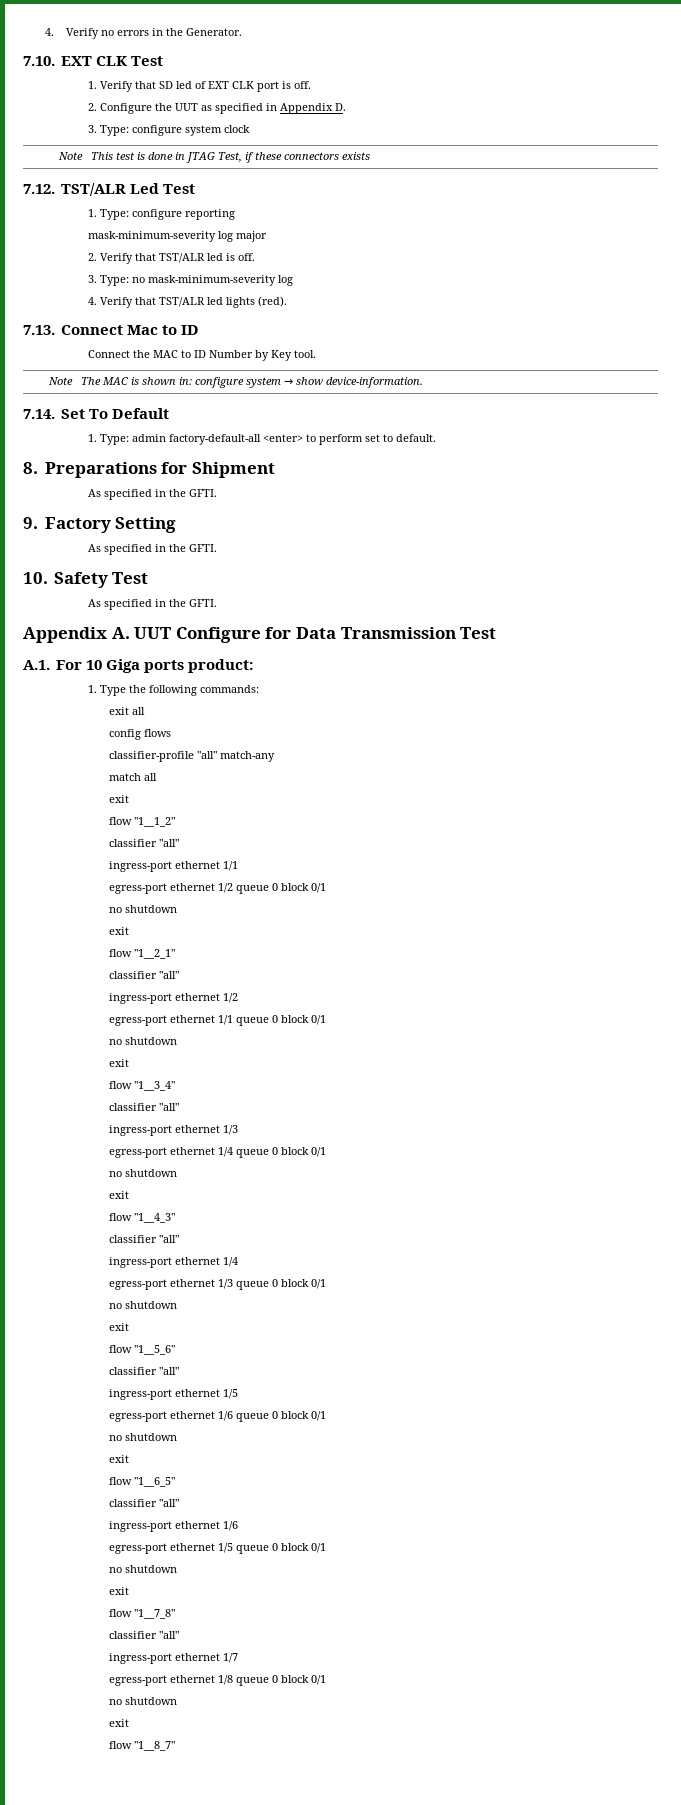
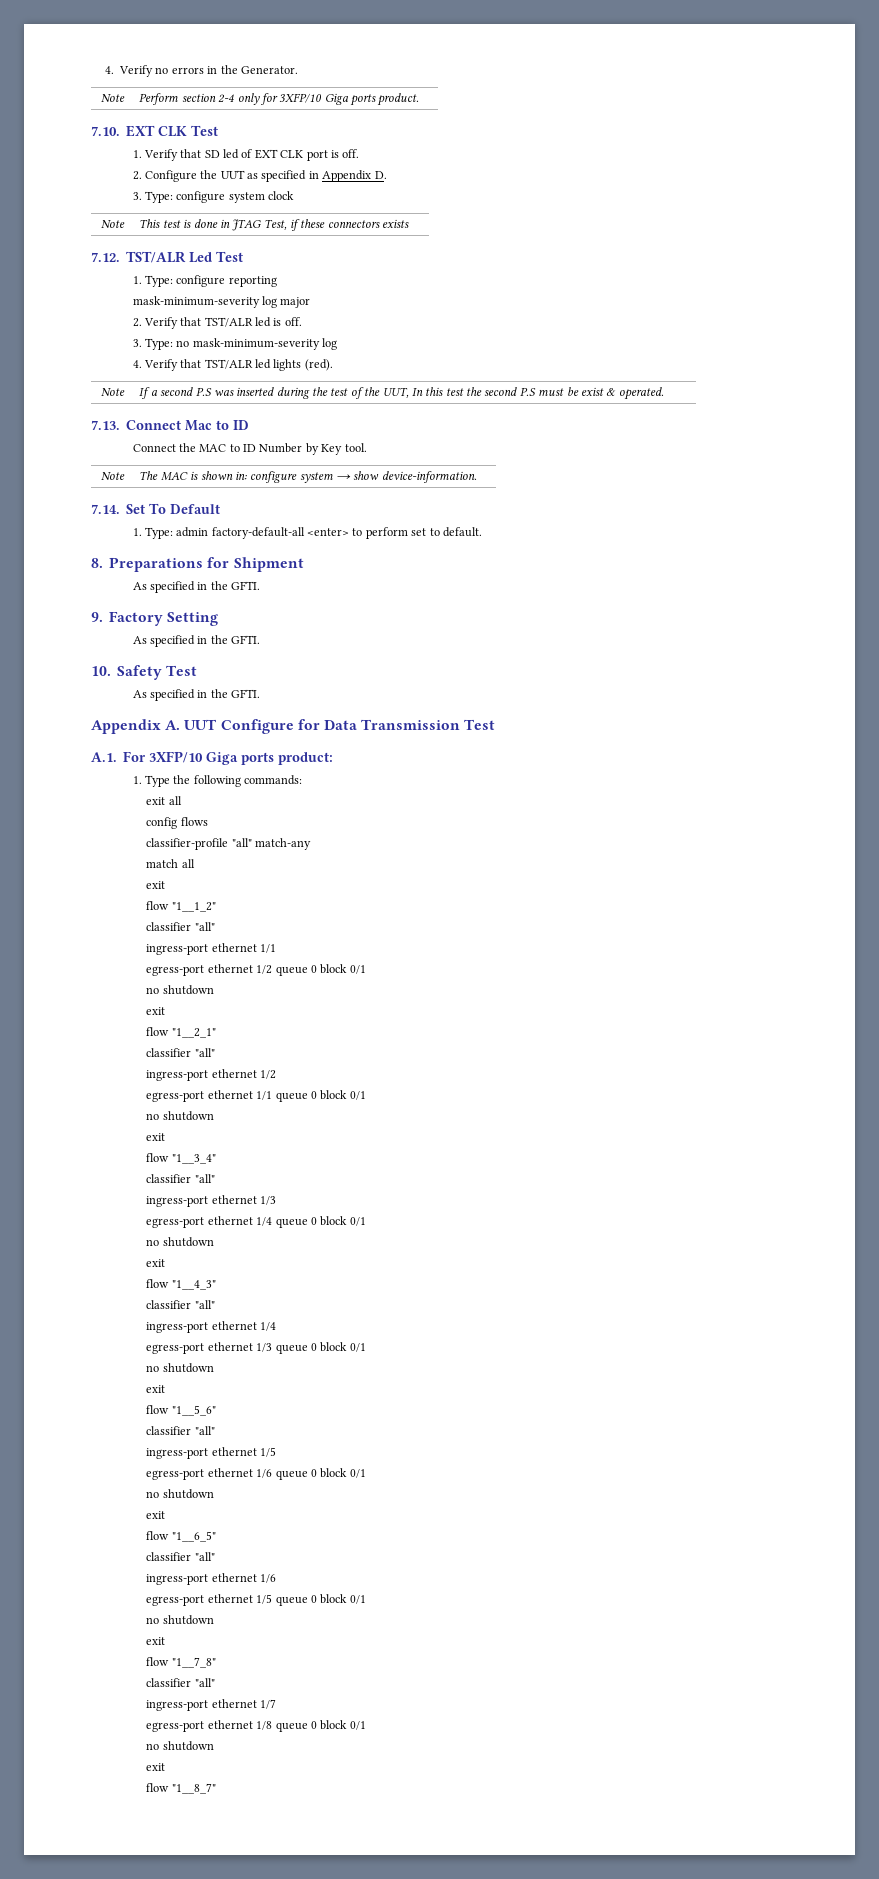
+ Note | Perform section 2-4 only for 3XFP/10 Giga ports product.
+ Note | If a second P.S was inserted during the test of the UUT, In this test the second P.S must be exist & operated.
- A.1. For 10 Giga ports product:
+ A.1. For 3XFP/10 Giga ports product:

